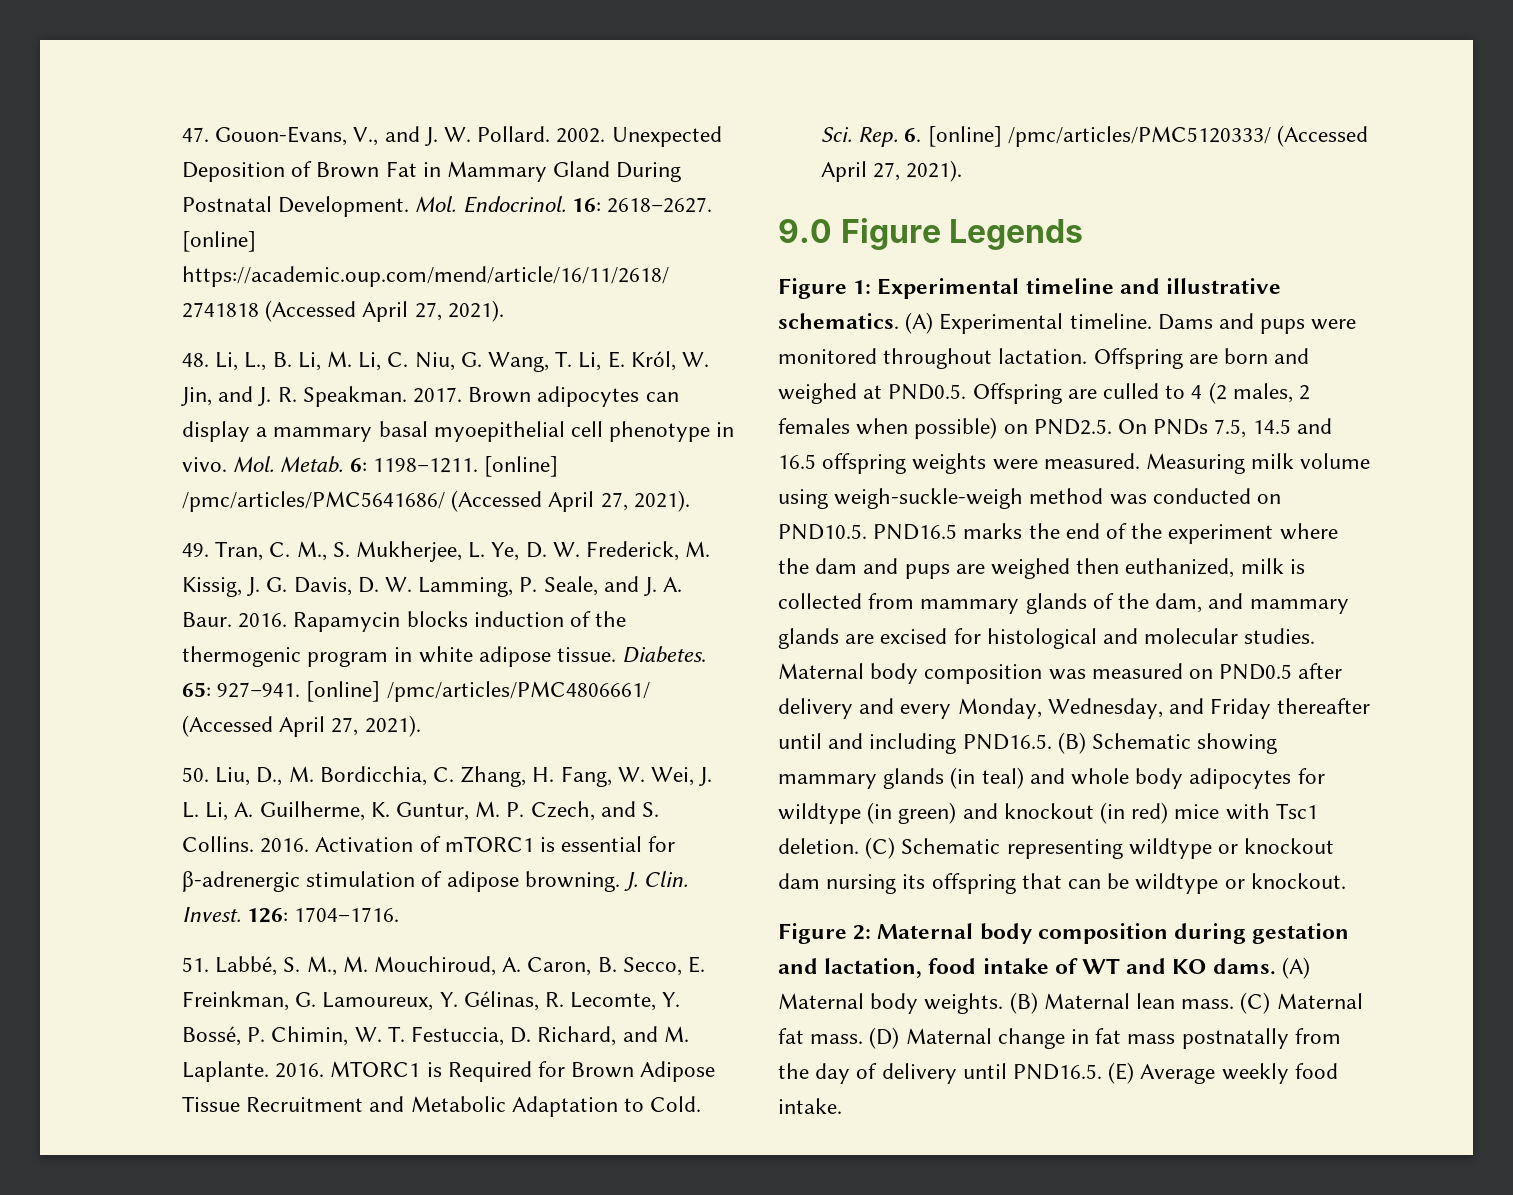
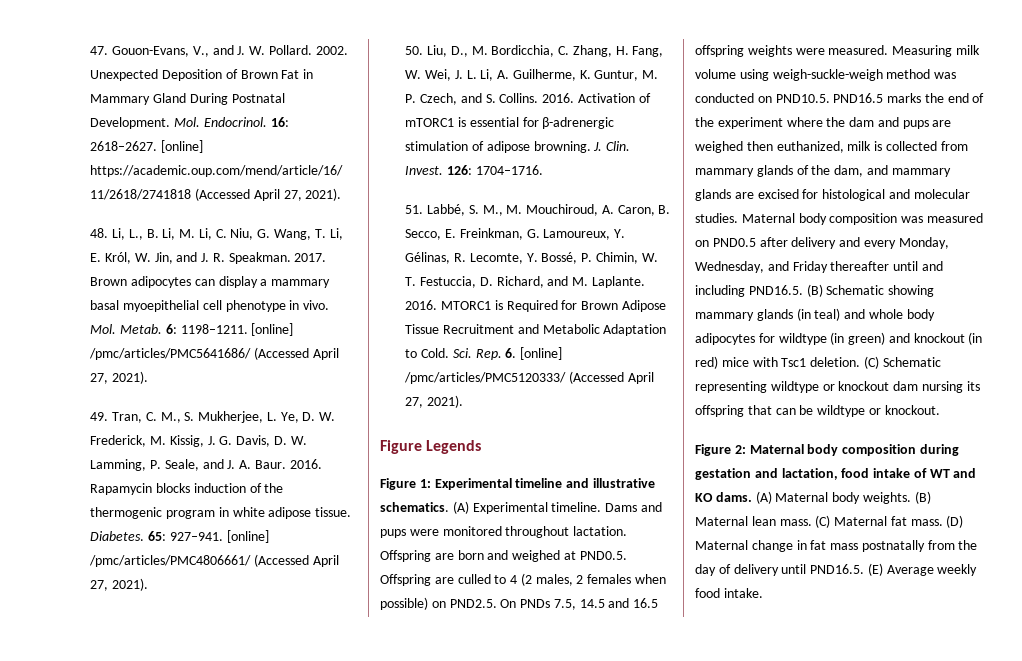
- 9.0 Figure Legends
+ Figure Legends

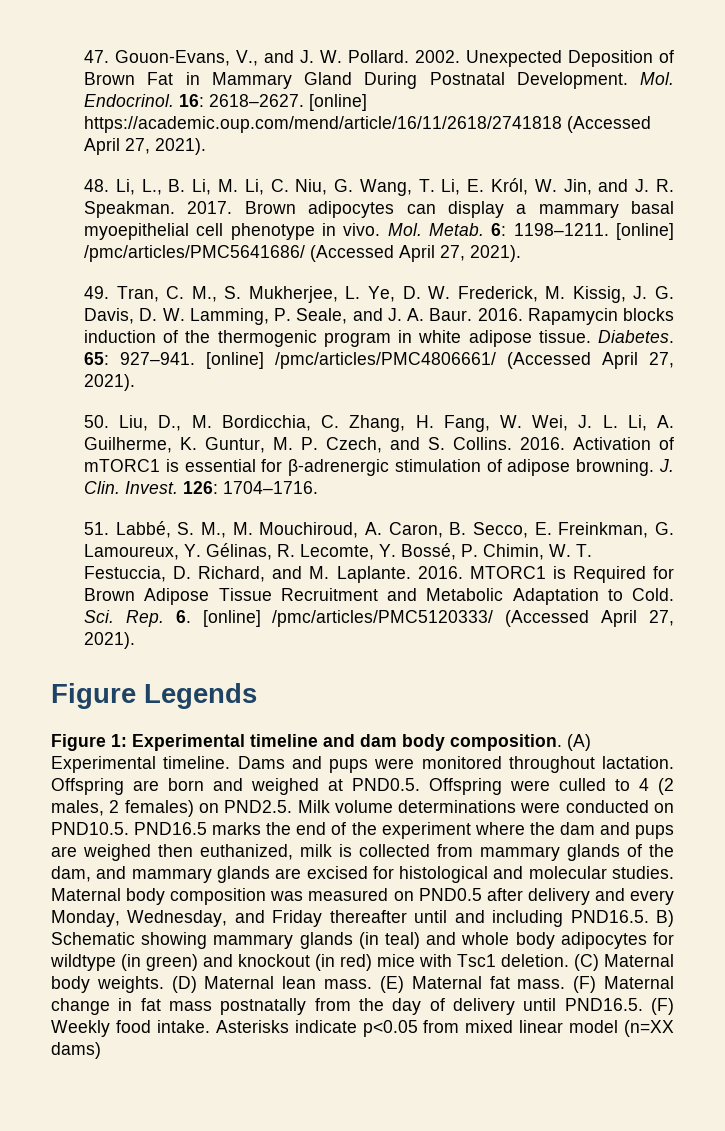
- Figure 1: Experimental timeline and illustrative schematics.
+ Figure 1: Experimental timeline and dam body composition.
- Offspring are born and weighed at PND0.5. Offspring are culled to 4 (2 males, 2 females when possible) on PND2.5. On PNDs 7.5, 14.5 and 16.5 offspring weights were measured. Measuring milk volume using weigh-suckle-weigh method was conducted on PND10.5. PND16.5 marks the end of the experiment where the dam and pups are weighed then euthanized, milk is collected from mammary glands of the dam, and mammary glands are excised for histological and molecular studies.
+ Offspring are born and weighed at PND0.5. Offspring were culled to 4 (2 males, 2 females) on PND2.5. Milk volume determinations were conducted on PND10.5. PND16.5 marks the end of the experiment where the dam and pups are weighed then euthanized, milk is collected from mammary glands of the dam, and mammary glands are excised for histological and molecular studies.
- Maternal body composition was measured on PND0.5 after delivery and every Monday, Wednesday, and Friday thereafter until and including PND16.5. (B) Schematic showing mammary glands (in teal) and whole body adipocytes for wildtype (in green) and knockout (in red) mice with Tsc1 deletion.
+ Maternal body composition was measured on PND0.5 after delivery and every Monday, Wednesday, and Friday thereafter until and including PND16.5. B) Schematic showing mammary glands (in teal) and whole body adipocytes for wildtype (in green) and knockout (in red) mice with Tsc1 deletion.
- (C) Schematic representing wildtype or knockout dam nursing its offspring that can be wildtype or knockout.
- Figure 2: Maternal body composition during gestation and lactation, food intake of WT and KO dams. (A) Maternal body weights.
+ (C) Maternal body weights.
- (B) Maternal lean mass.
+ (D) Maternal lean mass.
- (C) Maternal fat mass.
+ (E) Maternal fat mass.
- (D) Maternal change in fat mass postnatally from the day of delivery until PND16.5. (E) Average weekly food intake.
+ (F) Maternal change in fat mass postnatally from the day of delivery until PND16.5. (F) Weekly food intake. Asterisks indicate p<0.05 from mixed linear model (n=XX dams)

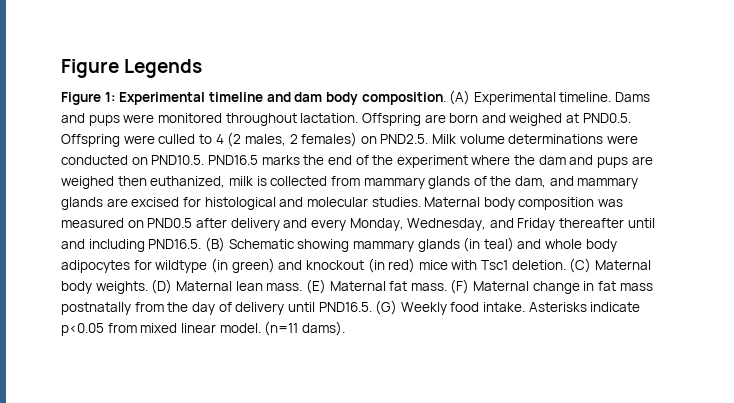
- 47. Gouon-Evans, V., and J. W. Pollard. 2002. Unexpected Deposition of Brown Fat in Mammary Gland During Postnatal Development. Mol. Endocrinol. 16: 2618–2627. [online] https://academic.oup.com/mend/article/16/11/2618/2741818 (Accessed April 27, 2021).
- 48. Li, L., B. Li, M. Li, C. Niu, G. Wang, T. Li, E. Król, W. Jin, and J. R. Speakman. 2017. Brown adipocytes can display a mammary basal myoepithelial cell phenotype in vivo. Mol. Metab. 6: 1198–1211. [online] /pmc/articles/PMC5641686/ (Accessed April 27, 2021).
- 49. Tran, C. M., S. Mukherjee, L. Ye, D. W. Frederick, M. Kissig, J. G. Davis, D. W. Lamming, P. Seale, and J. A. Baur. 2016. Rapamycin blocks induction of the thermogenic program in white adipose tissue. Diabetes. 65: 927–941. [online] /pmc/articles/PMC4806661/ (Accessed April 27, 2021).
- 50. Liu, D., M. Bordicchia, C. Zhang, H. Fang, W. Wei, J. L. Li, A. Guilherme, K. Guntur, M. P. Czech, and S. Collins. 2016. Activation of mTORC1 is essential for β-adrenergic stimulation of adipose browning. J. Clin. Invest. 126: 1704–1716.
- 51. Labbé, S. M., M. Mouchiroud, A. Caron, B. Secco, E. Freinkman, G. Lamoureux, Y. Gélinas, R. Lecomte, Y. Bossé, P. Chimin, W. T. Festuccia, D. Richard, and M. Laplante. 2016. MTORC1 is Required for Brown Adipose Tissue Recruitment and Metabolic Adaptation to Cold. Sci. Rep. 6. [online] /pmc/articles/PMC5120333/ (Accessed April 27, 2021).
- Maternal body composition was measured on PND0.5 after delivery and every Monday, Wednesday, and Friday thereafter until and including PND16.5. B) Schematic showing mammary glands (in teal) and whole body adipocytes for wildtype (in green) and knockout (in red) mice with Tsc1 deletion.
+ Maternal body composition was measured on PND0.5 after delivery and every Monday, Wednesday, and Friday thereafter until and including PND16.5. (B) Schematic showing mammary glands (in teal) and whole body adipocytes for wildtype (in green) and knockout (in red) mice with Tsc1 deletion.
- (F) Maternal change in fat mass postnatally from the day of delivery until PND16.5. (F) Weekly food intake.
+ (F) Maternal change in fat mass postnatally from the day of delivery until PND16.5. (G) Weekly food intake.
- Asterisks indicate p<0.05 from mixed linear model (n=XX dams)
+ Asterisks indicate p<0.05 from mixed linear model. (n=11 dams).

